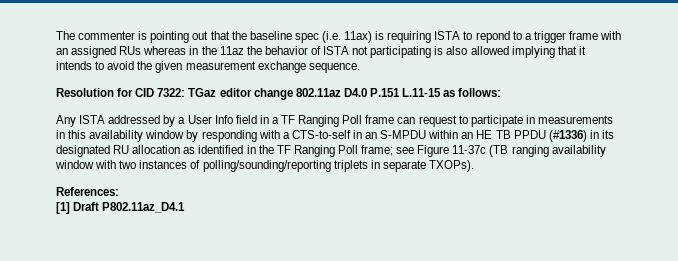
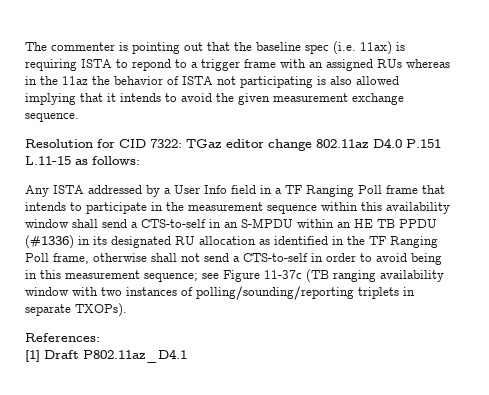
- Any ISTA addressed by a User Info field in a TF Ranging Poll frame can request to participate in measurements in this availability window by responding with a CTS-to-self in an S-MPDU within an HE TB PPDU (#1336) in its designated RU allocation as identified in the TF Ranging Poll frame; see Figure 11-37c (TB ranging availability window with two instances of polling/sounding/reporting triplets in separate TXOPs).
+ Any ISTA addressed by a User Info field in a TF Ranging Poll frame that intends to participate in the measurement sequence within this availability window shall send a CTS-to-self in an S-MPDU within an HE TB PPDU (#1336) in its designated RU allocation as identified in the TF Ranging Poll frame, otherwise shall not send a CTS-to-self in order to avoid being in this measurement sequence; see Figure 11-37c (TB ranging availability window with two instances of polling/sounding/reporting triplets in separate TXOPs).

